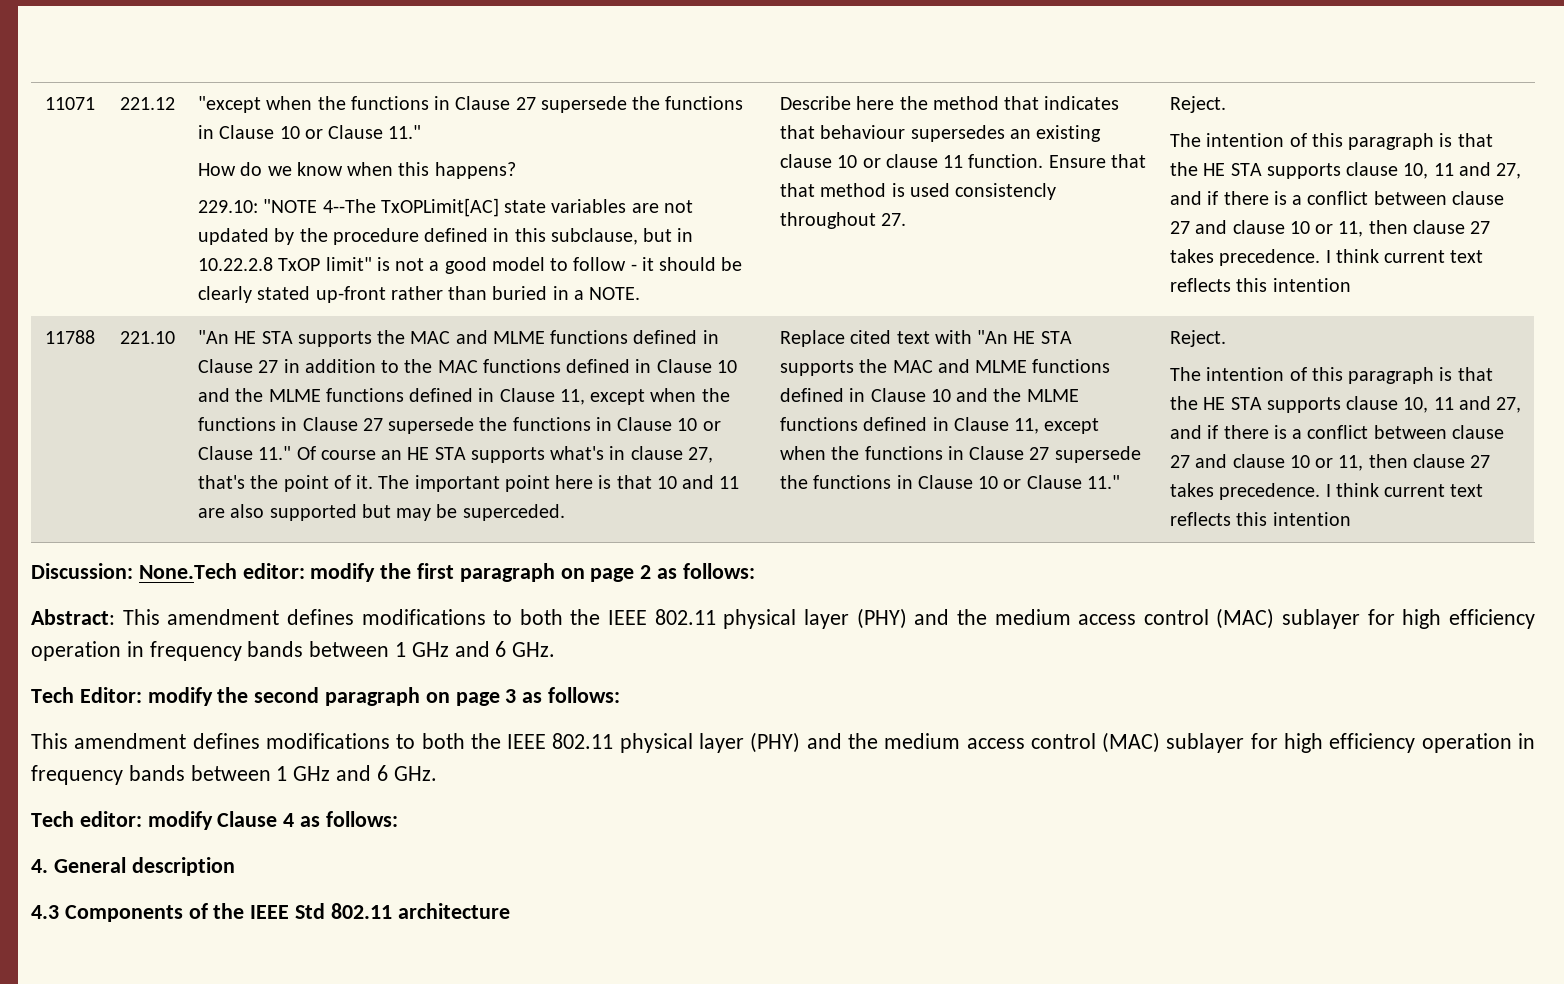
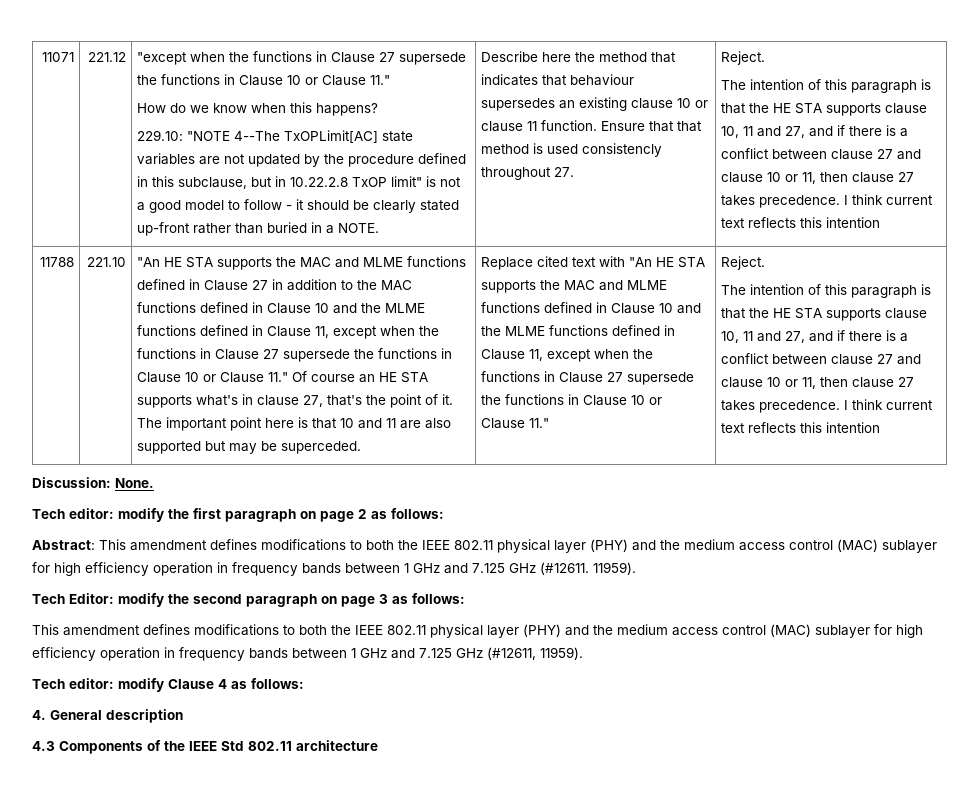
- Discussion: None.Tech editor: modify the first paragraph on page 2 as follows:
+ Discussion: None.
+ Tech editor: modify the first paragraph on page 2 as follows:
- Abstract: This amendment defines modifications to both the IEEE 802.11 physical layer (PHY) and the medium access control (MAC) sublayer for high efficiency operation in frequency bands between 1 GHz and 6 GHz.
+ Abstract: This amendment defines modifications to both the IEEE 802.11 physical layer (PHY) and the medium access control (MAC) sublayer for high efficiency operation in frequency bands between 1 GHz and 7.125 GHz (#12611. 11959).
  Tech Editor: modify the second paragraph on page 3 as follows:
- This amendment defines modifications to both the IEEE 802.11 physical layer (PHY) and the medium access control (MAC) sublayer for high efficiency operation in frequency bands between 1 GHz and 6 GHz.
+ This amendment defines modifications to both the IEEE 802.11 physical layer (PHY) and the medium access control (MAC) sublayer for high efficiency operation in frequency bands between 1 GHz and 7.125 GHz (#12611, 11959).

